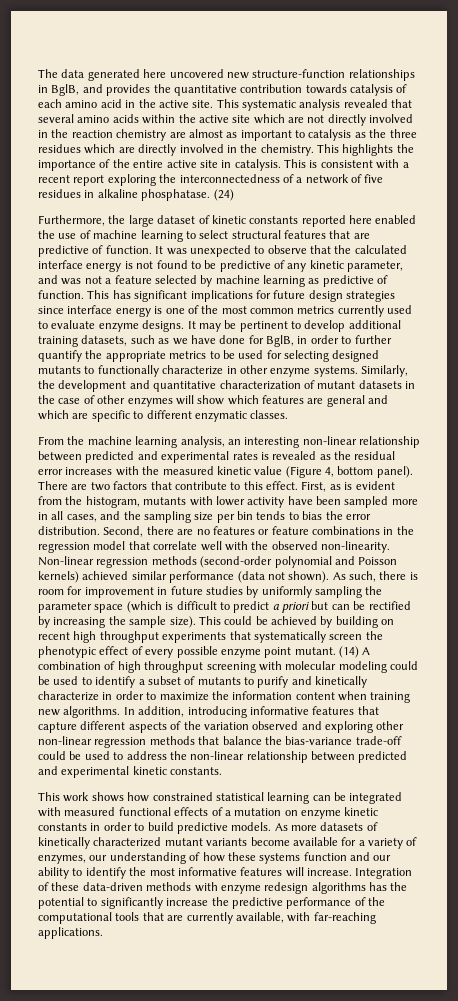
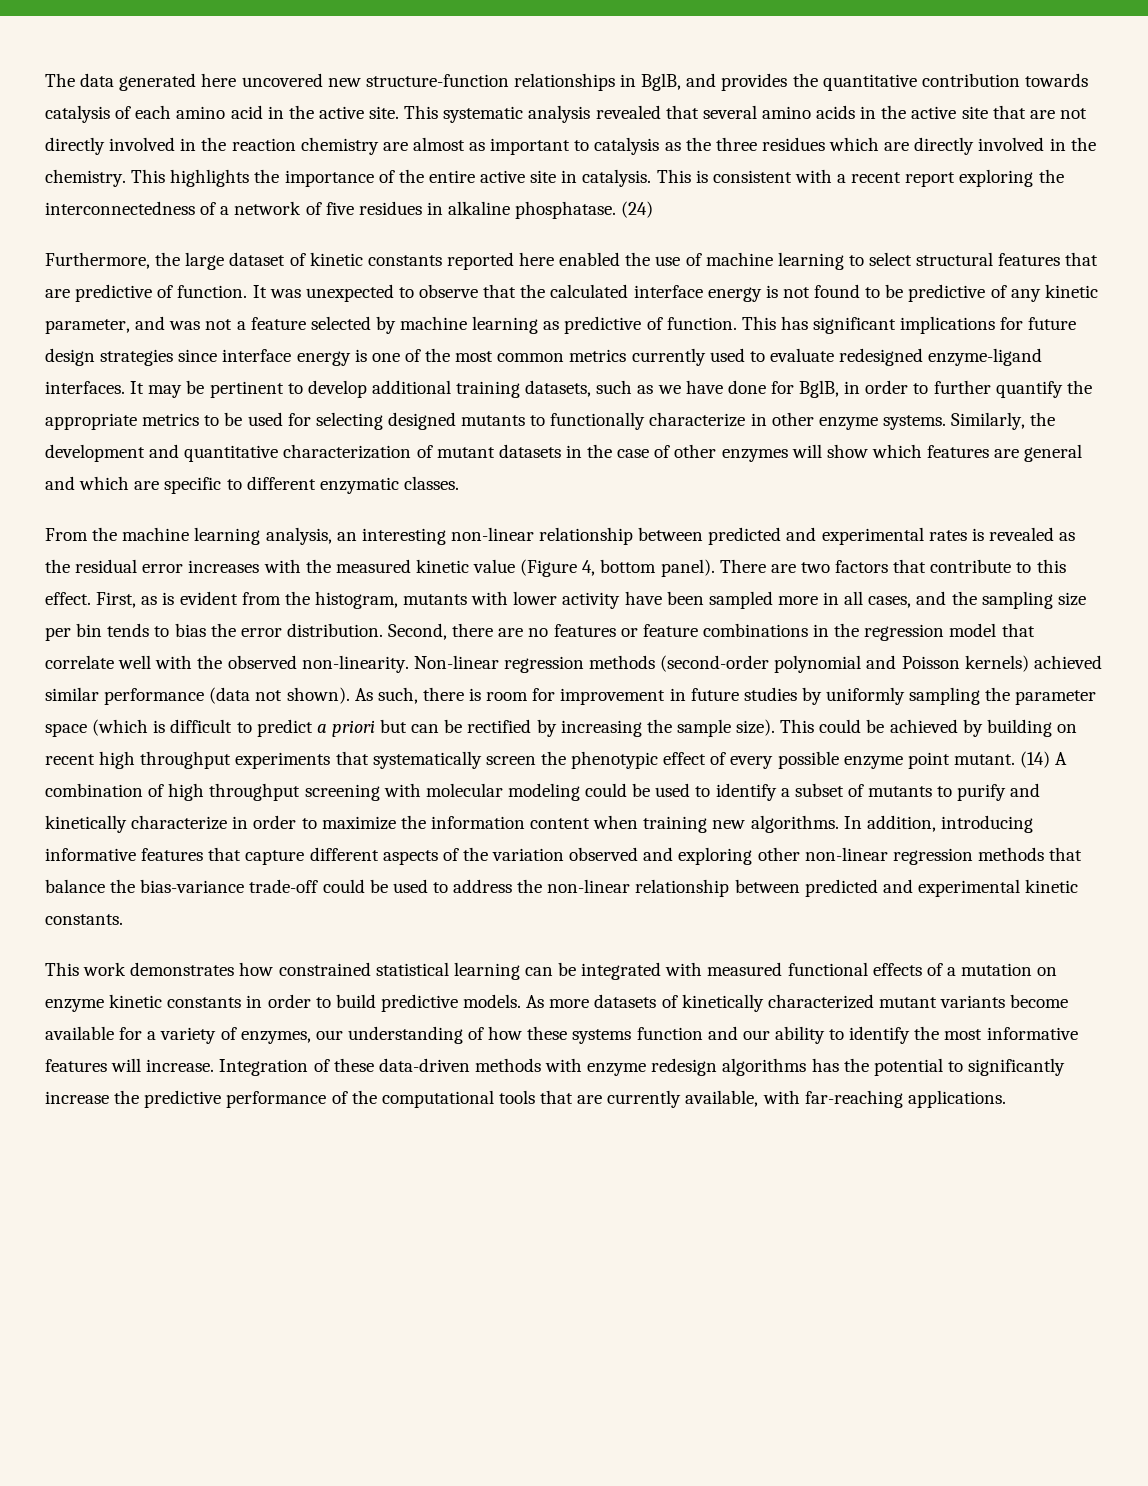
- This systematic analysis revealed that several amino acids within the active site which are not directly involved in the reaction chemistry are almost as important to catalysis as the three residues which are directly involved in the chemistry.
+ This systematic analysis revealed that several amino acids in the active site that are not directly involved in the reaction chemistry are almost as important to catalysis as the three residues which are directly involved in the chemistry.
- This has significant implications for future design strategies since interface energy is one of the most common metrics currently used to evaluate enzyme designs.
+ This has significant implications for future design strategies since interface energy is one of the most common metrics currently used to evaluate redesigned enzyme-ligand interfaces.
- This work shows how constrained statistical learning can be integrated with measured functional effects of a mutation on enzyme kinetic constants in order to build predictive models.
+ This work demonstrates how constrained statistical learning can be integrated with measured functional effects of a mutation on enzyme kinetic constants in order to build predictive models.

